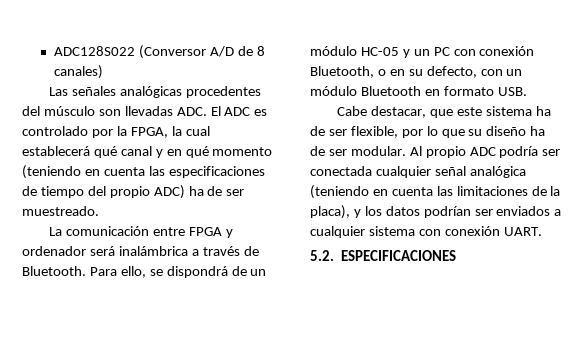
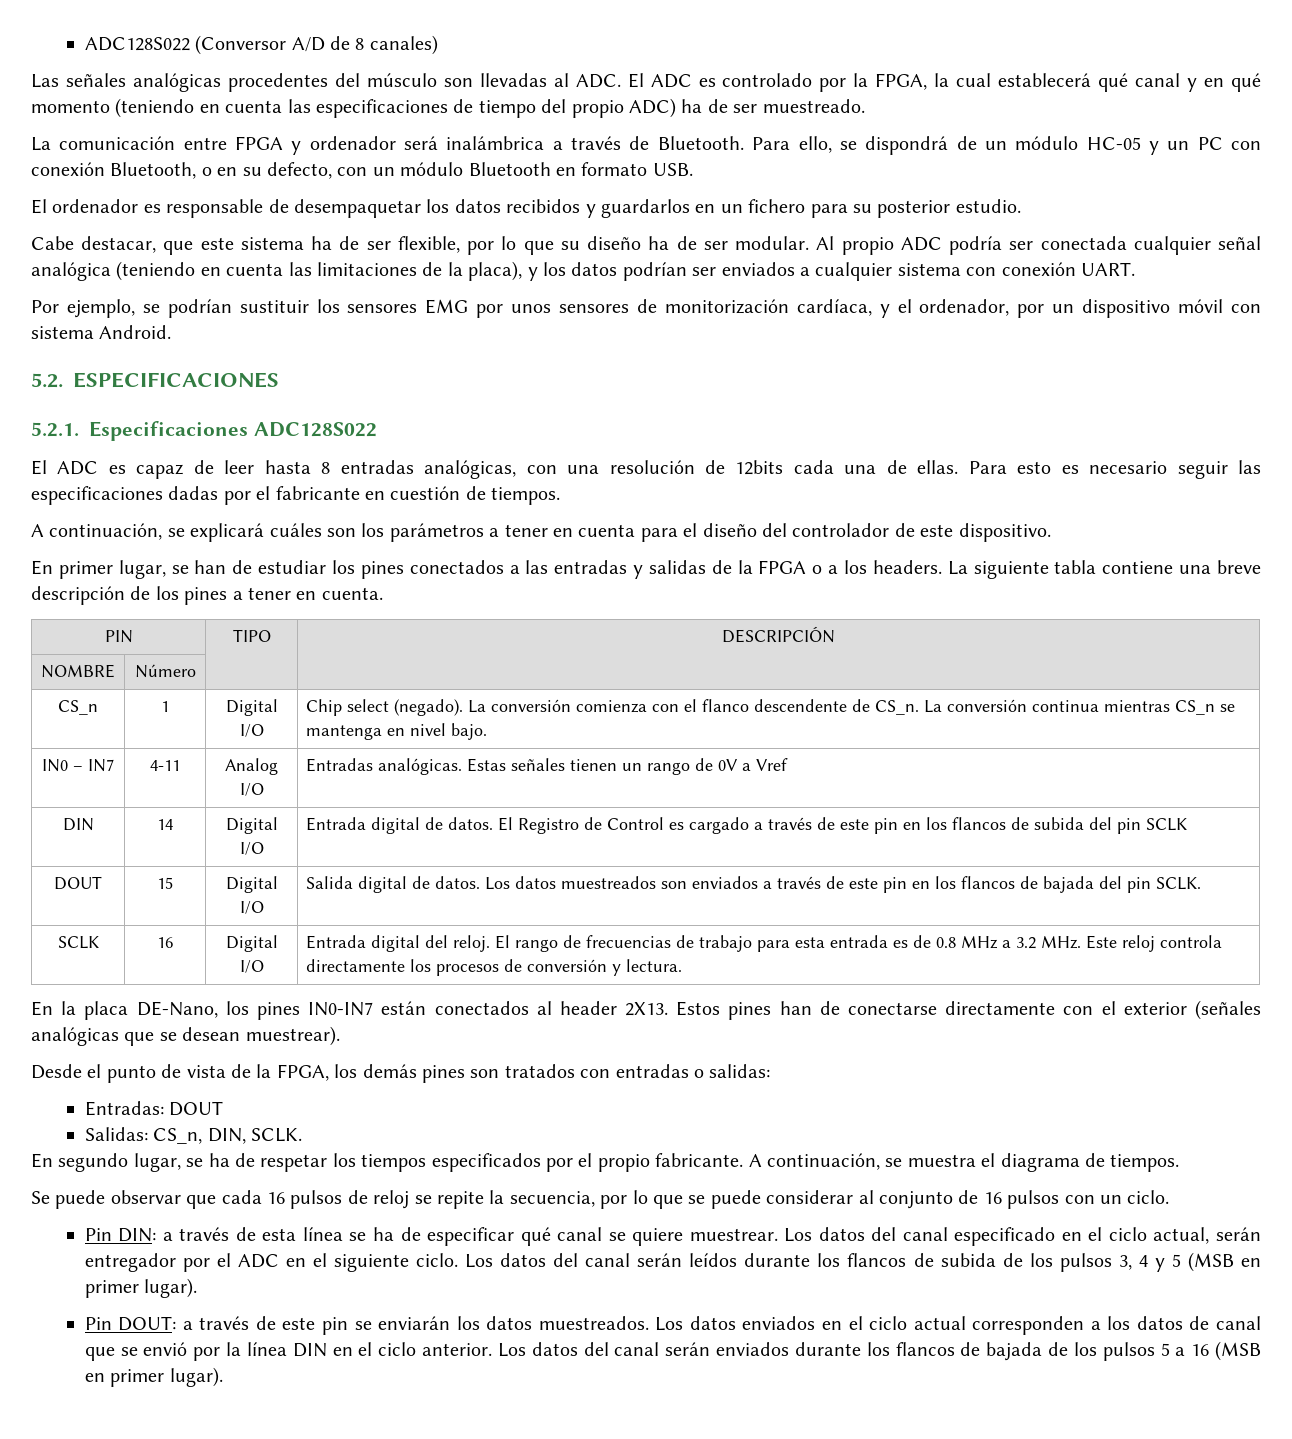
- Las señales analógicas procedentes del músculo son llevadas ADC. El ADC es controlado por la FPGA, la cual establecerá qué canal y en qué momento (teniendo en cuenta las especificaciones de tiempo del propio ADC) ha de ser muestreado.
+ Las señales analógicas procedentes del músculo son llevadas al ADC. El ADC es controlado por la FPGA, la cual establecerá qué canal y en qué momento (teniendo en cuenta las especificaciones de tiempo del propio ADC) ha de ser muestreado.
+ El ordenador es responsable de desempaquetar los datos recibidos y guardarlos en un fichero para su posterior estudio.
+ Por ejemplo, se podrían sustituir los sensores EMG por unos sensores de monitorización cardíaca, y el ordenador, por un dispositivo móvil con sistema Android.
  5.2. ESPECIFICACIONES
+ 5.2.1. Especificaciones ADC128S022
+ El ADC es capaz de leer hasta 8 entradas analógicas, con una resolución de 12bits cada una de ellas. Para esto es necesario seguir las especificaciones dadas por el fabricante en cuestión de tiempos.
+ A continuación, se explicará cuáles son los parámetros a tener en cuenta para el diseño del controlador de este dispositivo.
+ En primer lugar, se han de estudiar los pines conectados a las entradas y salidas de la FPGA o a los headers. La siguiente tabla contiene una breve descripción de los pines a tener en cuenta.
+ PIN | TIPO | DESCRIPCIÓN
+ NOMBRE | Número | |
+ CS_n | 1 | Digital I/O | Chip select (negado). La conversión comienza con el flanco descendente de CS_n. La conversión continua mientras CS_n se mantenga en nivel bajo.
+ IN0 – IN7 | 4-11 | Analog I/O | Entradas analógicas. Estas señales tienen un rango de 0V a Vref
+ DIN | 14 | Digital I/O | Entrada digital de datos. El Registro de Control es cargado a través de este pin en los flancos de subida del pin SCLK
+ DOUT | 15 | Digital I/O | Salida digital de datos. Los datos muestreados son enviados a través de este pin en los flancos de bajada del pin SCLK.
+ SCLK | 16 | Digital I/O | Entrada digital del reloj. El rango de frecuencias de trabajo para esta entrada es de 0.8 MHz a 3.2 MHz. Este reloj controla directamente los procesos de conversión y lectura.
+ En la placa DE-Nano, los pines IN0-IN7 están conectados al header 2X13. Estos pines han de conectarse directamente con el exterior (señales analógicas que se desean muestrear).
+ Desde el punto de vista de la FPGA, los demás pines son tratados con entradas o salidas:
+ Entradas: DOUT
+ Salidas: CS_n, DIN, SCLK.
+ En segundo lugar, se ha de respetar los tiempos especificados por el propio fabricante. A continuación, se muestra el diagrama de tiempos.
+ Se puede observar que cada 16 pulsos de reloj se repite la secuencia, por lo que se puede considerar al conjunto de 16 pulsos con un ciclo.
+ Pin DIN: a través de esta línea se ha de especificar qué canal se quiere muestrear. Los datos del canal especificado en el ciclo actual, serán entregador por el ADC en el siguiente ciclo. Los datos del canal serán leídos durante los flancos de subida de los pulsos 3, 4 y 5 (MSB en primer lugar).
+ Pin DOUT: a través de este pin se enviarán los datos muestreados. Los datos enviados en el ciclo actual corresponden a los datos de canal que se envió por la línea DIN en el ciclo anterior. Los datos del canal serán enviados durante los flancos de bajada de los pulsos 5 a 16 (MSB en primer lugar).

